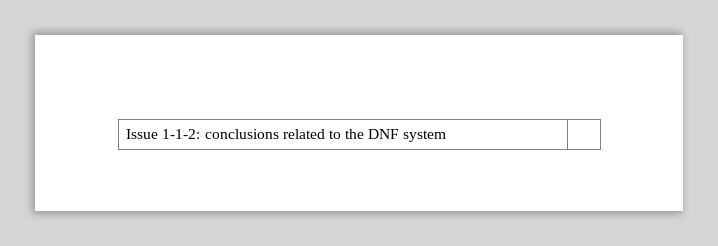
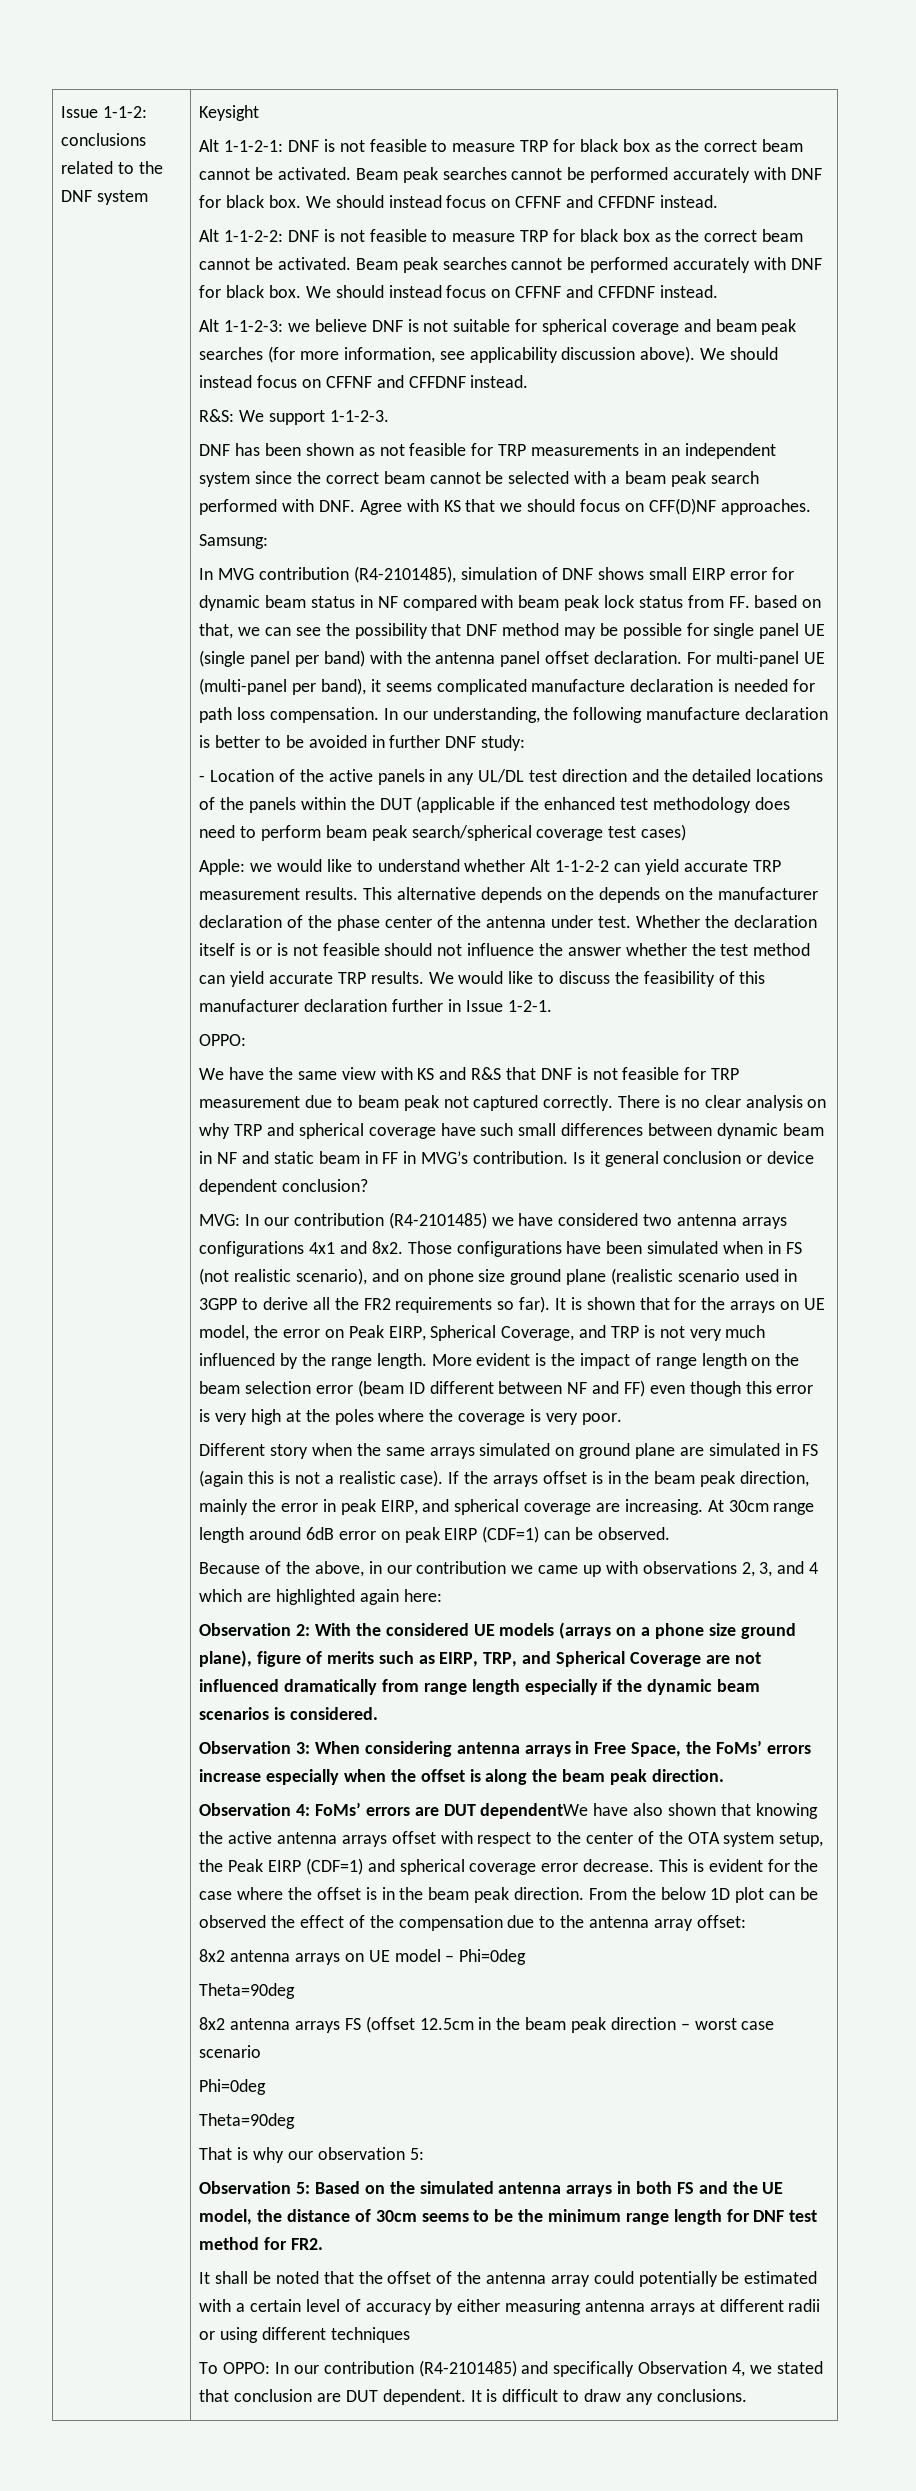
+ Keysight
+ Alt 1-1-2-1: DNF is not feasible to measure TRP for black box as the correct beam cannot be activated. Beam peak searches cannot be performed accurately with DNF for black box. We should instead focus on CFFNF and CFFDNF instead.
+ Alt 1-1-2-2: DNF is not feasible to measure TRP for black box as the correct beam cannot be activated. Beam peak searches cannot be performed accurately with DNF for black box. We should instead focus on CFFNF and CFFDNF instead.
+ Alt 1-1-2-3: we believe DNF is not suitable for spherical coverage and beam peak searches (for more information, see applicability discussion above). We should instead focus on CFFNF and CFFDNF instead.
+ R&S: We support 1-1-2-3.
+ DNF has been shown as not feasible for TRP measurements in an independent system since the correct beam cannot be selected with a beam peak search performed with DNF. Agree with KS that we should focus on CFF(D)NF approaches.
+ Samsung:
+ In MVG contribution (R4-2101485), simulation of DNF shows small EIRP error for dynamic beam status in NF compared with beam peak lock status from FF. based on that, we can see the possibility that DNF method may be possible for single panel UE (single panel per band) with the antenna panel offset declaration. For multi-panel UE (multi-panel per band), it seems complicated manufacture declaration is needed for path loss compensation. In our understanding, the following manufacture declaration is better to be avoided in further DNF study:
+ - Location of the active panels in any UL/DL test direction and the detailed locations of the panels within the DUT (applicable if the enhanced test methodology does need to perform beam peak search/spherical coverage test cases)
+ Apple: we would like to understand whether Alt 1-1-2-2 can yield accurate TRP measurement results. This alternative depends on the depends on the manufacturer declaration of the phase center of the antenna under test. Whether the declaration itself is or is not feasible should not influence the answer whether the test method can yield accurate TRP results. We would like to discuss the feasibility of this manufacturer declaration further in Issue 1-2-1.
+ OPPO:
+ We have the same view with KS and R&S that DNF is not feasible for TRP measurement due to beam peak not captured correctly. There is no clear analysis on why TRP and spherical coverage have such small differences between dynamic beam in NF and static beam in FF in MVG’s contribution. Is it general conclusion or device dependent conclusion?
+ MVG: In our contribution (R4-2101485) we have considered two antenna arrays configurations 4x1 and 8x2. Those configurations have been simulated when in FS (not realistic scenario), and on phone size ground plane (realistic scenario used in 3GPP to derive all the FR2 requirements so far). It is shown that for the arrays on UE model, the error on Peak EIRP, Spherical Coverage, and TRP is not very much influenced by the range length. More evident is the impact of range length on the beam selection error (beam ID different between NF and FF) even though this error is very high at the poles where the coverage is very poor.
+ Different story when the same arrays simulated on ground plane are simulated in FS (again this is not a realistic case). If the arrays offset is in the beam peak direction, mainly the error in peak EIRP, and spherical coverage are increasing. At 30cm range length around 6dB error on peak EIRP (CDF=1) can be observed.
+ Because of the above, in our contribution we came up with observations 2, 3, and 4 which are highlighted again here:
+ Observation 2: With the considered UE models (arrays on a phone size ground plane), figure of merits such as EIRP, TRP, and Spherical Coverage are not influenced dramatically from range length especially if the dynamic beam scenarios is considered.
+ Observation 3: When considering antenna arrays in Free Space, the FoMs’ errors increase especially when the offset is along the beam peak direction.
+ Observation 4: FoMs’ errors are DUT dependentWe have also shown that knowing the active antenna arrays offset with respect to the center of the OTA system setup, the Peak EIRP (CDF=1) and spherical coverage error decrease. This is evident for the case where the offset is in the beam peak direction. From the below 1D plot can be observed the effect of the compensation due to the antenna array offset:
+ 8x2 antenna arrays on UE model – Phi=0deg
+ Theta=90deg
+ 8x2 antenna arrays FS (offset 12.5cm in the beam peak direction – worst case scenario
+ Phi=0deg
+ Theta=90deg
+ That is why our observation 5:
+ Observation 5: Based on the simulated antenna arrays in both FS and the UE model, the distance of 30cm seems to be the minimum range length for DNF test method for FR2.
+ It shall be noted that the offset of the antenna array could potentially be estimated with a certain level of accuracy by either measuring antenna arrays at different radii or using different techniques
+ To OPPO: In our contribution (R4-2101485) and specifically Observation 4, we stated that conclusion are DUT dependent. It is difficult to draw any conclusions.

